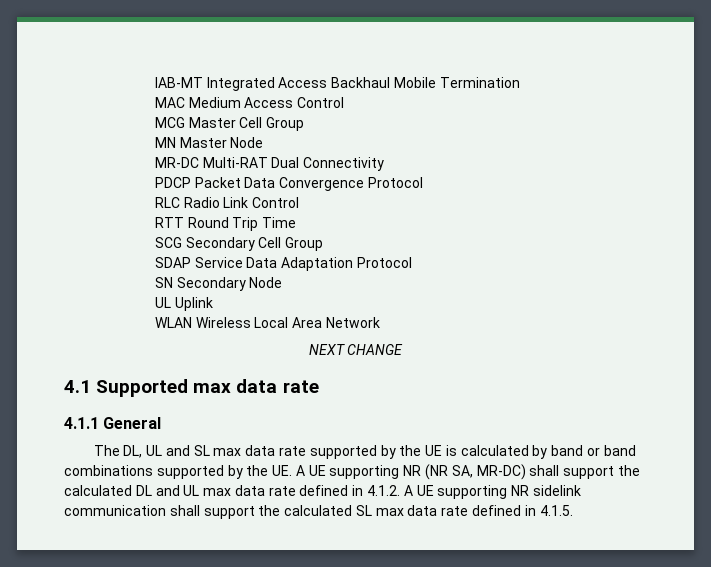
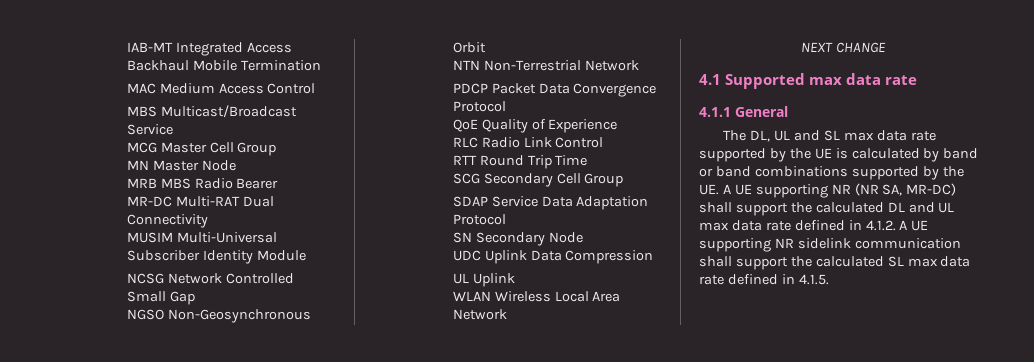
+ MBS Multicast/Broadcast Service
+ MRB MBS Radio Bearer
+ MUSIM Multi-Universal Subscriber Identity Module
+ NCSG Network Controlled Small Gap
+ NGSO Non-Geosynchronous Orbit
+ NTN Non-Terrestrial Network
+ QoE Quality of Experience
+ UDC Uplink Data Compression

